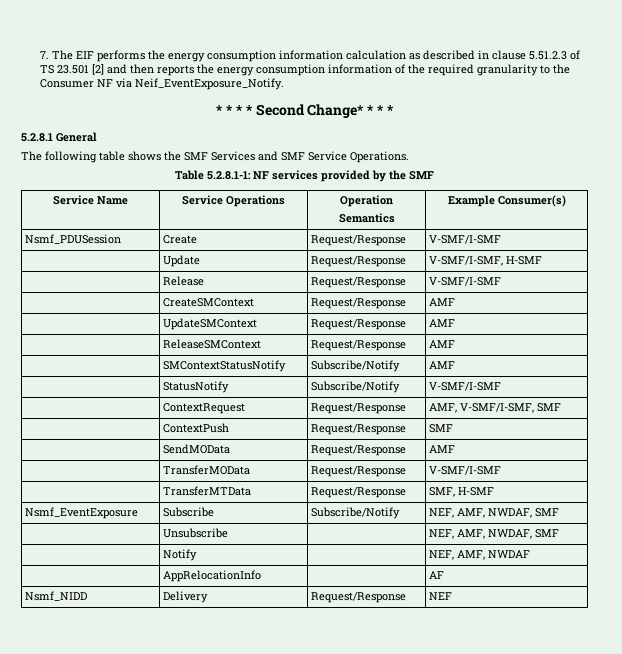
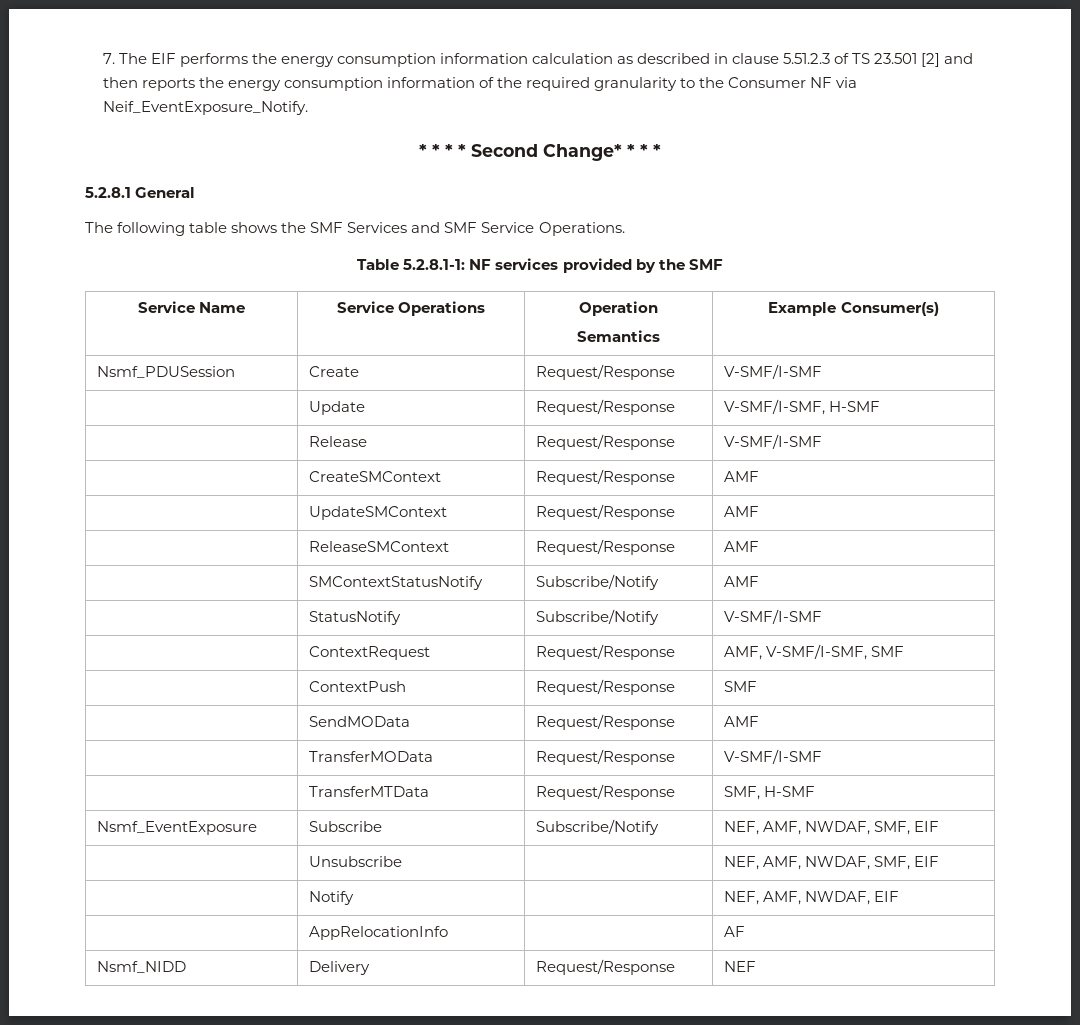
- Nsmf_EventExposure | Subscribe | Subscribe/Notify | NEF, AMF, NWDAF, SMF
+ Nsmf_EventExposure | Subscribe | Subscribe/Notify | NEF, AMF, NWDAF, SMF, EIF
- | Unsubscribe | | NEF, AMF, NWDAF, SMF
+ | Unsubscribe | | NEF, AMF, NWDAF, SMF, EIF
- | Notify | | NEF, AMF, NWDAF
+ | Notify | | NEF, AMF, NWDAF, EIF

